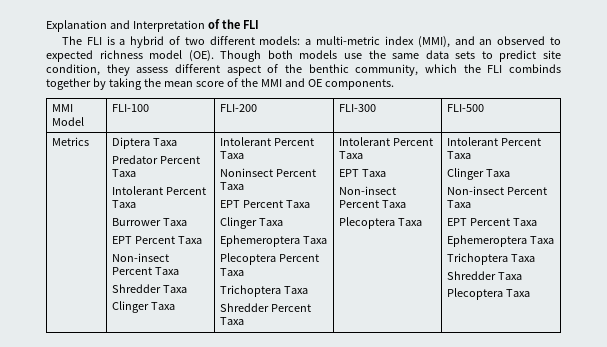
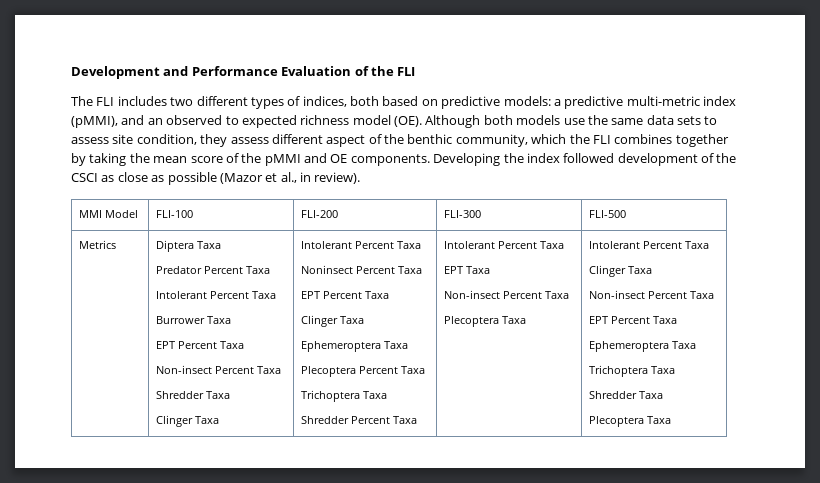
- Explanation and Interpretation of the FLI
+ Development and Performance Evaluation of the FLI
- The FLI is a hybrid of two different models: a multi-metric index (MMI), and an observed to expected richness model (OE). Though both models use the same data sets to predict site condition, they assess different aspect of the benthic community, which the FLI combinds together by taking the mean score of the MMI and OE components.
+ The FLI includes two different types of indices, both based on predictive models: a predictive multi-metric index (pMMI), and an observed to expected richness model (OE). Although both models use the same data sets to assess site condition, they assess different aspect of the benthic community, which the FLI combines together by taking the mean score of the pMMI and OE components. Developing the index followed development of the CSCI as close as possible (Mazor et al., in review).

